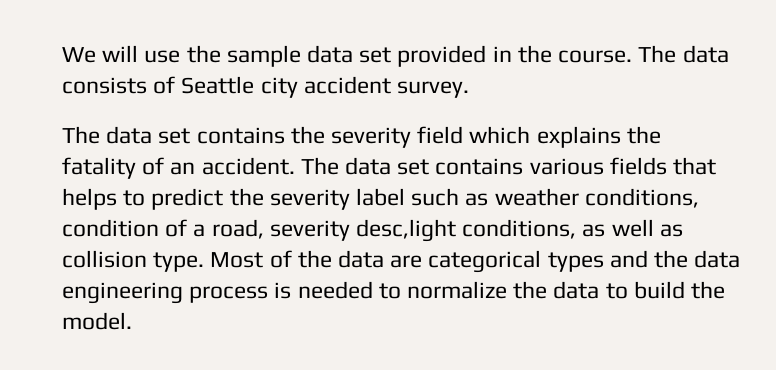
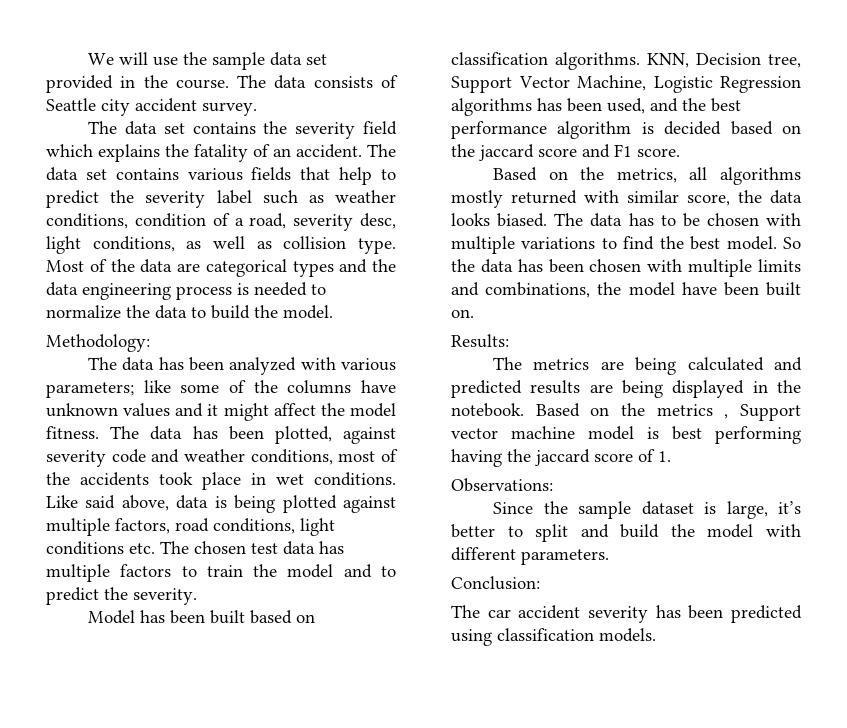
- The data set contains various fields that helps to predict the severity label such as weather conditions, condition of a road, severity desc,light conditions, as well as collision type.
+ The data set contains various fields that help to predict the severity label such as weather conditions, condition of a road, severity desc, light conditions, as well as collision type.
+ Methodology:
+ The data has been analyzed with various parameters; like some of the columns have unknown values and it might affect the model fitness. The data has been plotted, against severity code and weather conditions, most of the accidents took place in wet conditions. Like said above, data is being plotted against multiple factors, road conditions, light conditions etc. The chosen test data has multiple factors to train the model and to predict the severity.
+ Model has been built based on classification algorithms. KNN, Decision tree, Support Vector Machine, Logistic Regression algorithms has been used, and the best performance algorithm is decided based on the jaccard score and F1 score.
+ Based on the metrics, all algorithms mostly returned with similar score, the data looks biased. The data has to be chosen with multiple variations to find the best model. So the data has been chosen with multiple limits and combinations, the model have been built on.
+ Results:
+ The metrics are being calculated and predicted results are being displayed in the notebook. Based on the metrics , Support vector machine model is best performing having the jaccard score of 1.
+ Observations:
+ Since the sample dataset is large, it’s better to split and build the model with different parameters.
+ Conclusion:
+ The car accident severity has been predicted using classification models.

